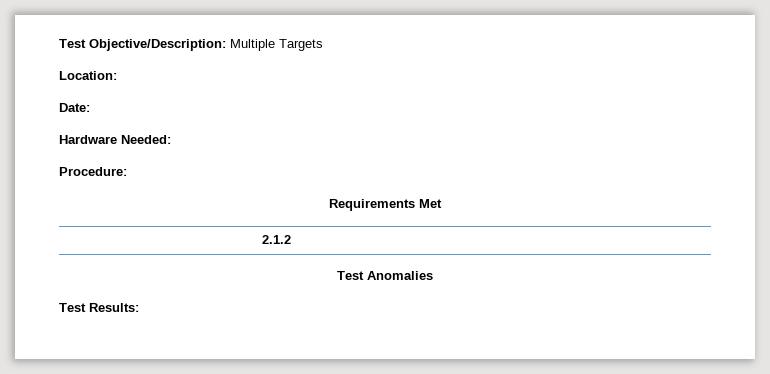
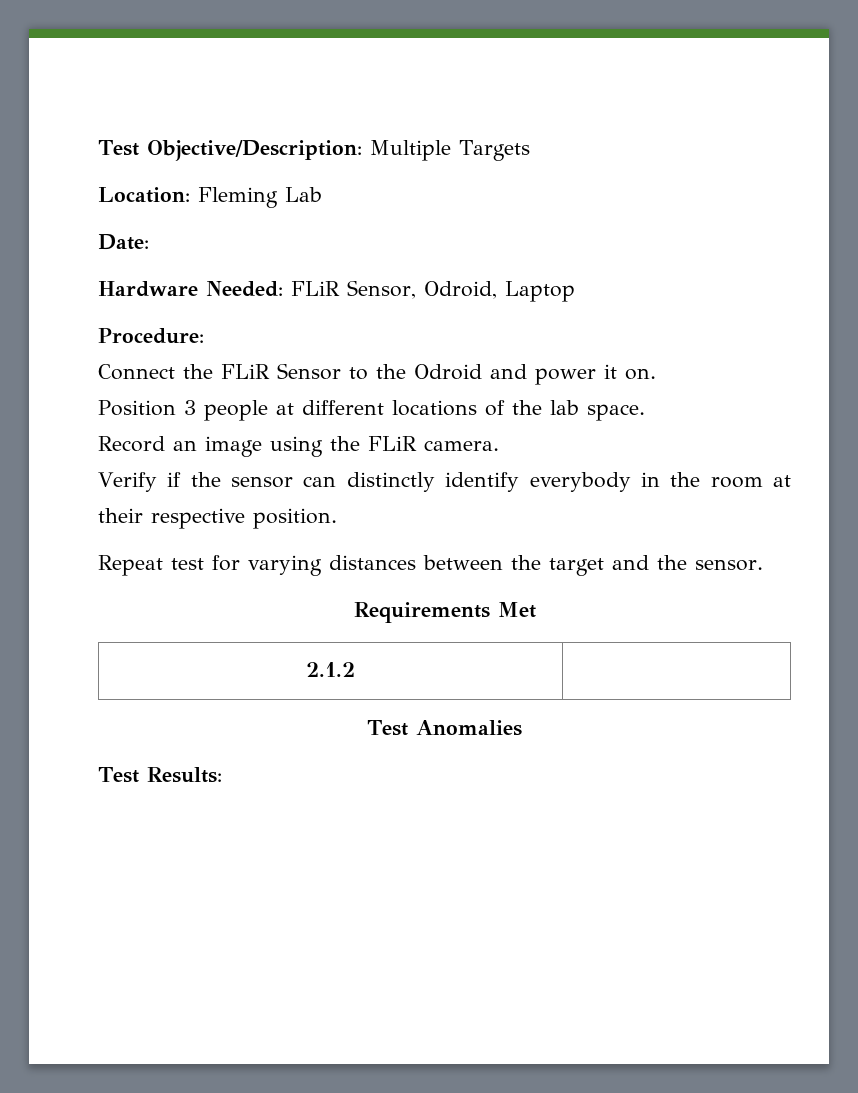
- Location:
+ Location: Fleming Lab
- Hardware Needed:
+ Hardware Needed: FLiR Sensor, Odroid, Laptop
  Procedure:
+ Connect the FLiR Sensor to the Odroid and power it on.
+ Position 3 people at different locations of the lab space.
+ Record an image using the FLiR camera.
+ Verify if the sensor can distinctly identify everybody in the room at their respective position.
+ Repeat test for varying distances between the target and the sensor.

